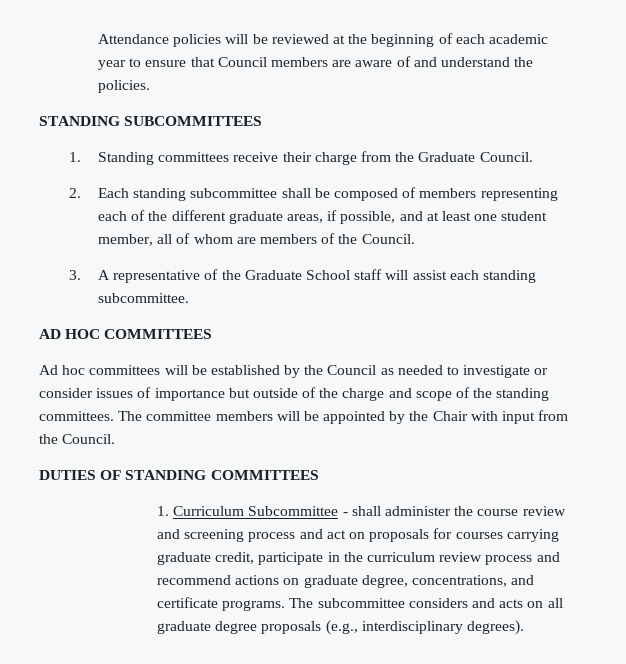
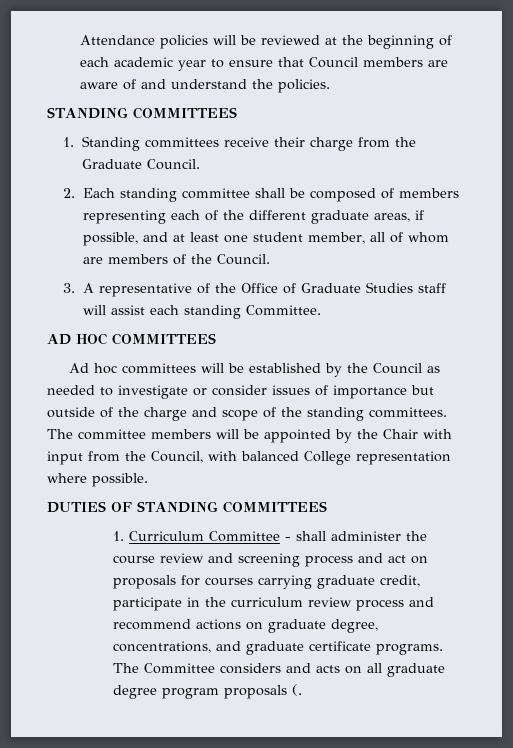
  Attendance policies will be reviewed at the beginning of each academic year to ensure that Council members are aware of and understand the policies.
- STANDING SUBCOMMITTEES
+ STANDING COMMITTEES
- 2. Each standing subcommittee shall be composed of members representing each of the different graduate areas, if possible, and at least one student member, all of whom are members of the Council.
+ 2. Each standing committee shall be composed of members representing each of the different graduate areas, if possible, and at least one student member, all of whom are members of the Council.
- 3. A representative of the Graduate School staff will assist each standing subcommittee.
+ 3. A representative of the Office of Graduate Studies staff will assist each standing Committee.
- The committee members will be appointed by the Chair with input from the Council.
+ The committee members will be appointed by the Chair with input from the Council, with balanced College representation where possible.
- 1. Curriculum Subcommittee - shall administer the course review and screening process and act on proposals for courses carrying graduate credit, participate in the curriculum review process and recommend actions on graduate degree, concentrations, and certificate programs.
+ 1. Curriculum Committee - shall administer the course review and screening process and act on proposals for courses carrying graduate credit, participate in the curriculum review process and recommend actions on graduate degree, concentrations, and graduate certificate programs.
- The subcommittee considers and acts on all graduate degree proposals (e.g., interdisciplinary degrees).
+ The Committee considers and acts on all graduate degree program proposals (.

